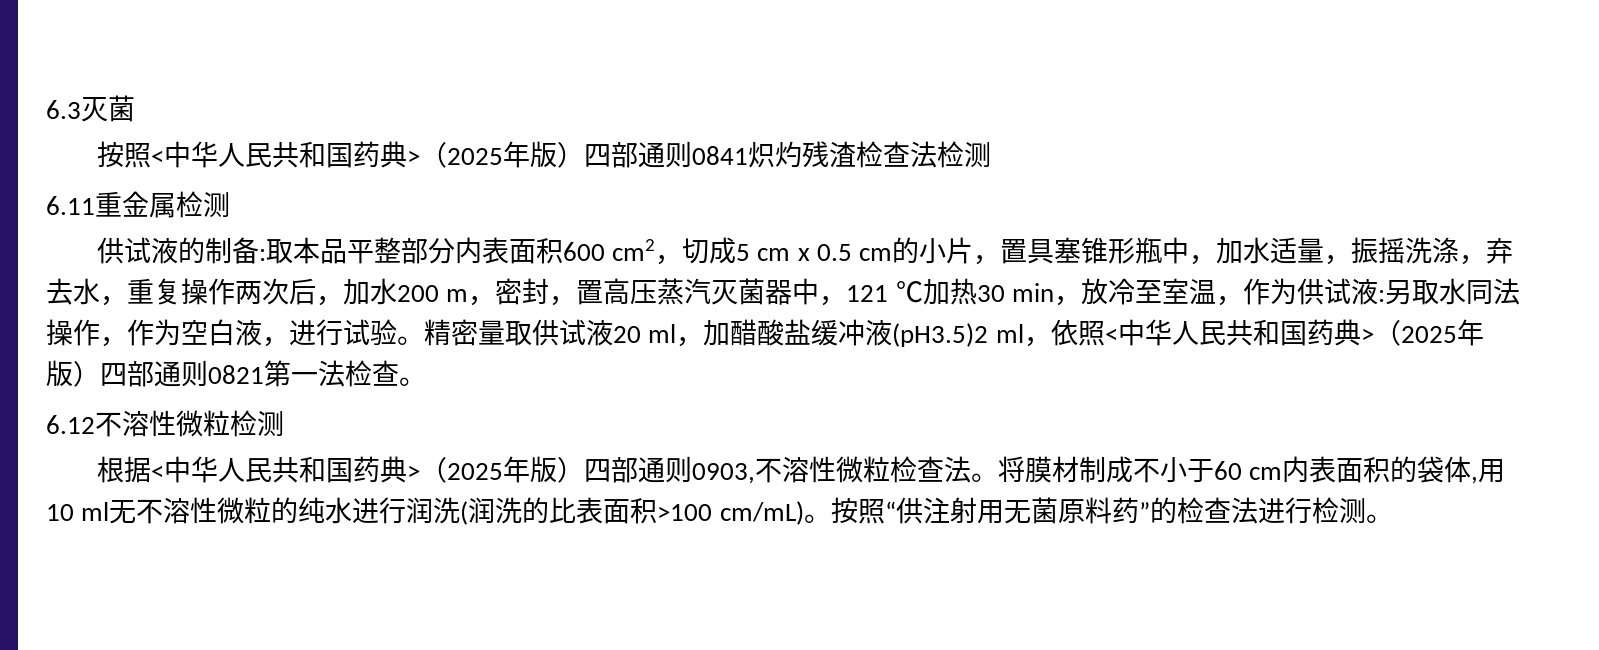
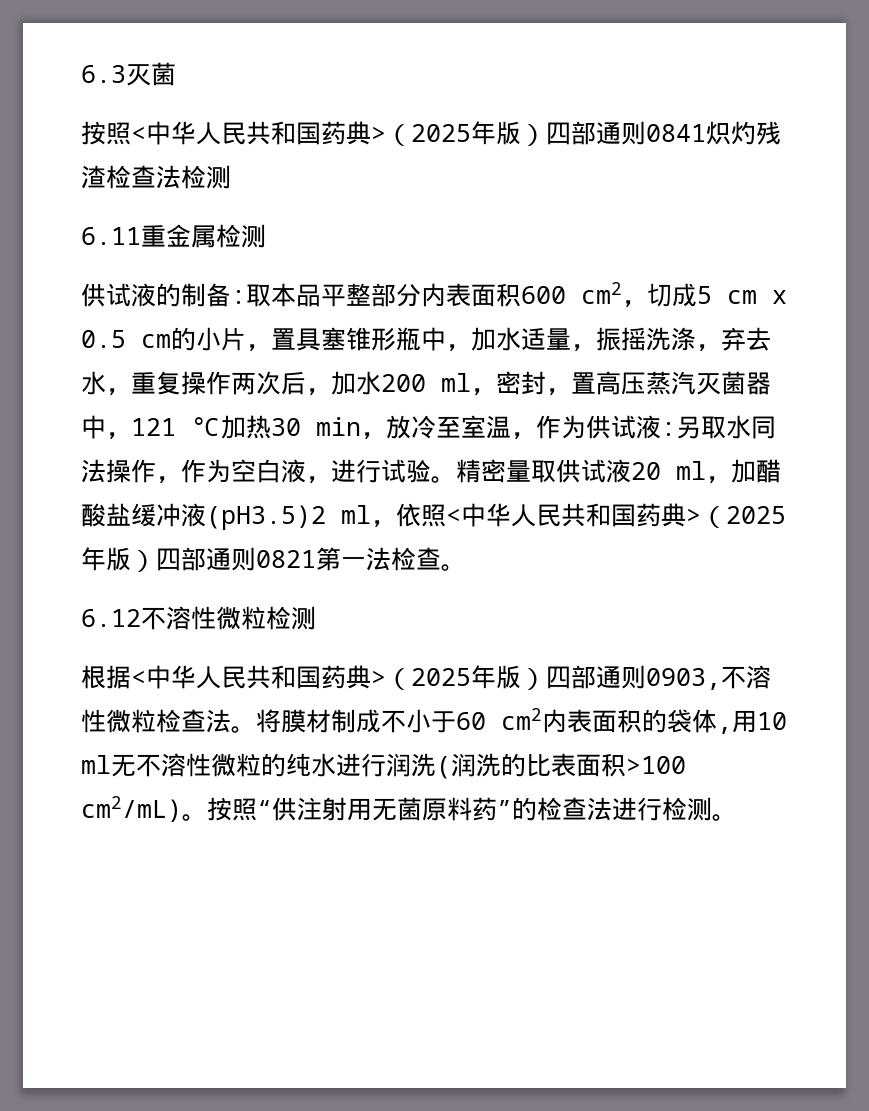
- 取本品平整部分内表面积600 cm2，切成5 cm x 0.5 cm的小片，置具塞锥形瓶中，加水适量，振摇洗涤，弃去水，重复操作两次后，加水200 m，密封，置高压蒸汽灭菌器中，121 ℃加热30 min，放冷至室温，作为供试液:
+ 取本品平整部分内表面积600 cm2，切成5 cm x 0.5 cm的小片，置具塞锥形瓶中，加水适量，振摇洗涤，弃去水，重复操作两次后，加水200 ml，密封，置高压蒸汽灭菌器中，121 ℃加热30 min，放冷至室温，作为供试液:
- 将膜材制成不小于60 cm内表面积的袋体,用10 ml无不溶性微粒的纯水进行润洗(润洗的比表面积>100 cm/mL)。
+ 将膜材制成不小于60 cm2内表面积的袋体,用10 ml无不溶性微粒的纯水进行润洗(润洗的比表面积>100 cm2/mL)。

